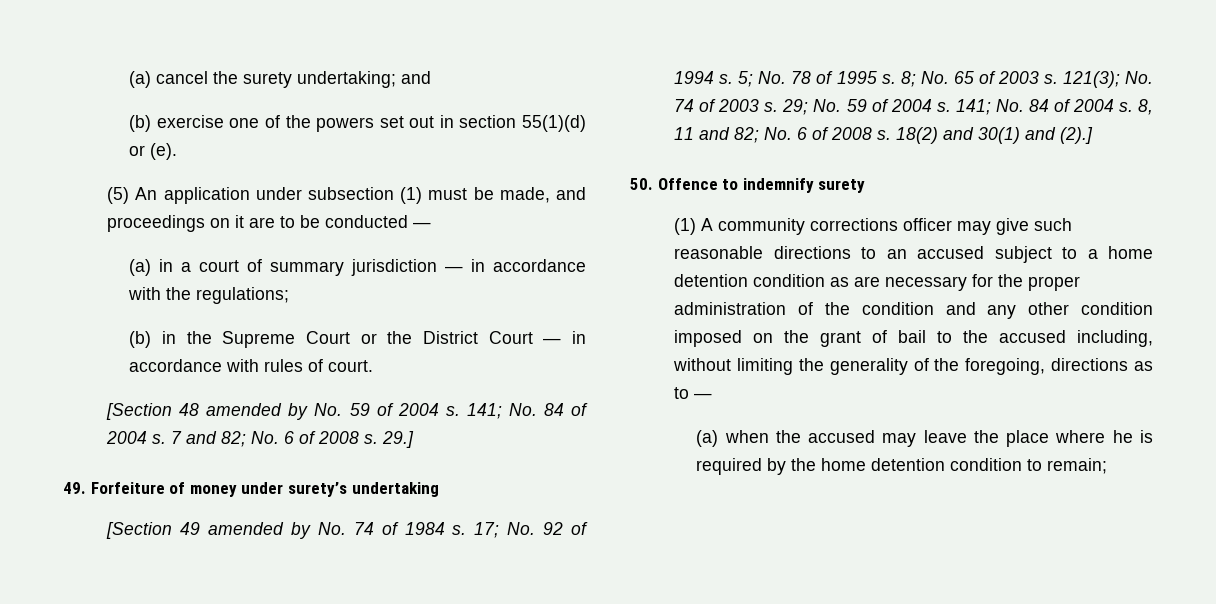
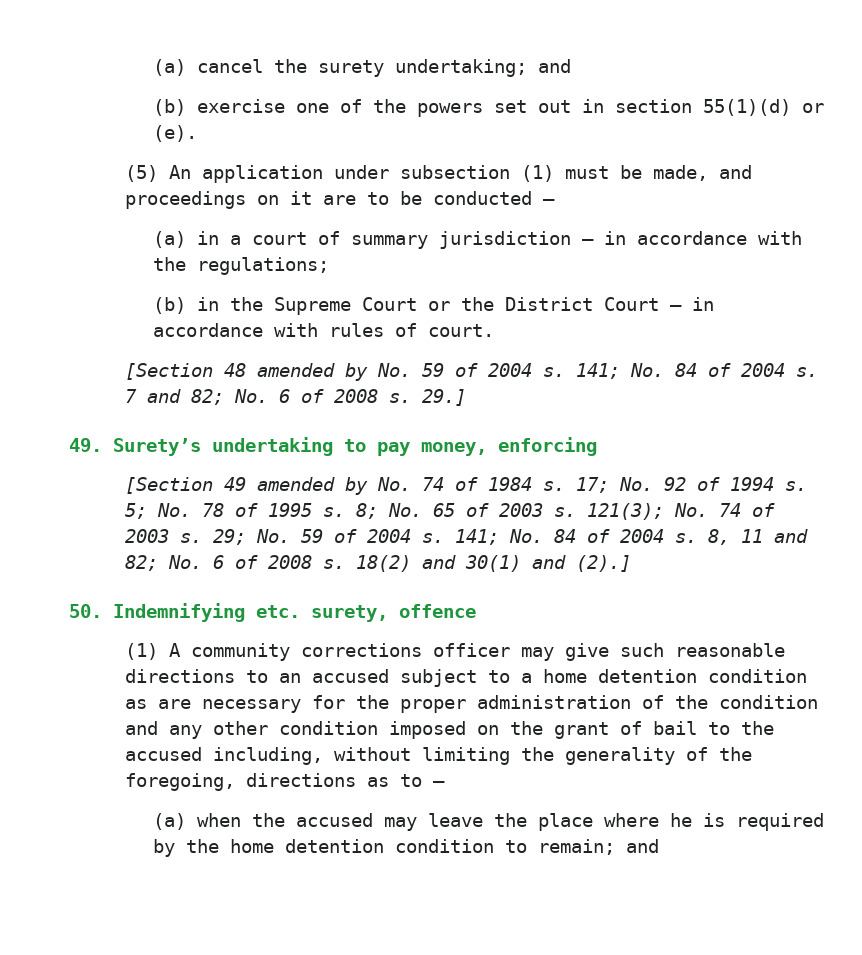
- 49. Forfeiture of money under surety’s undertaking
+ 49. Surety’s undertaking to pay money, enforcing
- 50. Offence to indemnify surety
+ 50. Indemnifying etc. surety, offence
- (a) when the accused may leave the place where he is required by the home detention condition to remain;
+ (a) when the accused may leave the place where he is required by the home detention condition to remain; and

